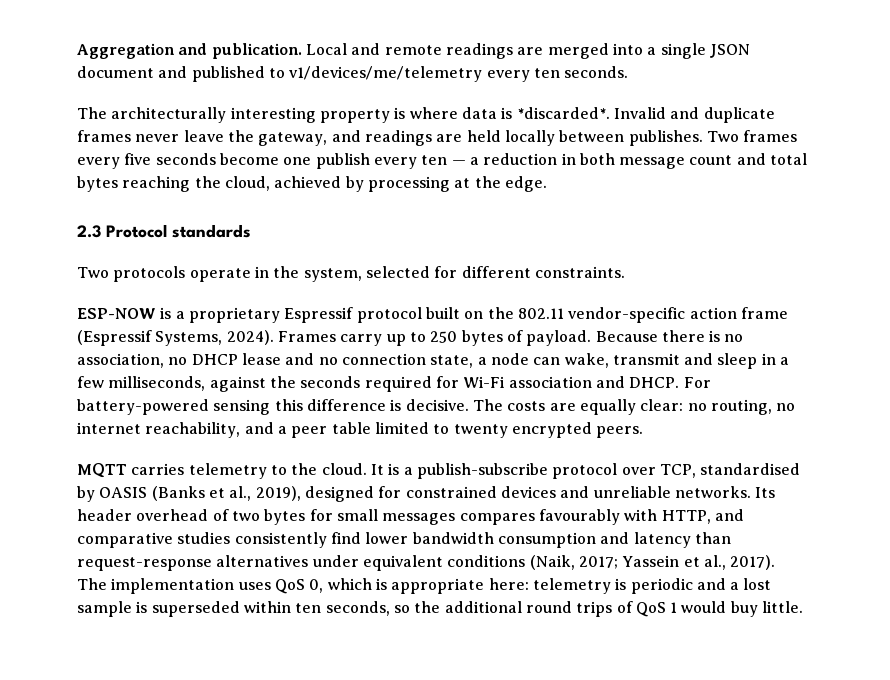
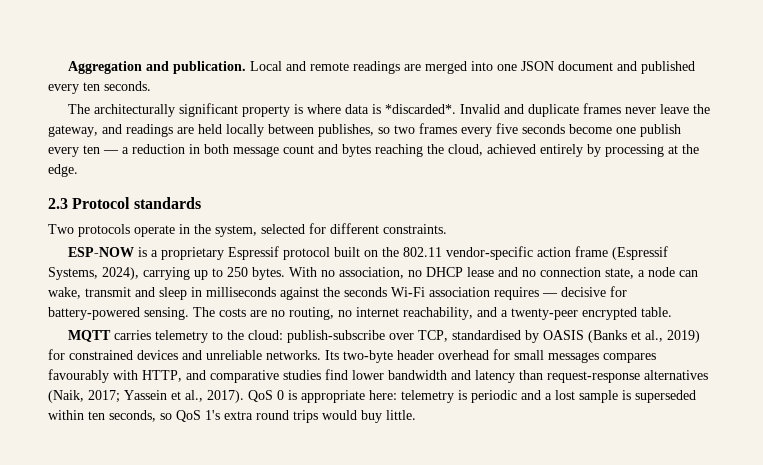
- Local and remote readings are merged into a single JSON document and published to v1/devices/me/telemetry every ten seconds.
+ Local and remote readings are merged into one JSON document and published every ten seconds.
- The architecturally interesting property is where data is *discarded*.
+ The architecturally significant property is where data is *discarded*.
- Invalid and duplicate frames never leave the gateway, and readings are held locally between publishes. Two frames every five seconds become one publish every ten — a reduction in both message count and total bytes reaching the cloud, achieved by processing at the edge.
+ Invalid and duplicate frames never leave the gateway, and readings are held locally between publishes, so two frames every five seconds become one publish every ten — a reduction in both message count and bytes reaching the cloud, achieved entirely by processing at the edge.
- ESP-NOW is a proprietary Espressif protocol built on the 802.11 vendor-specific action frame (Espressif Systems, 2024). Frames carry up to 250 bytes of payload. Because there is no association, no DHCP lease and no connection state, a node can wake, transmit and sleep in a few milliseconds, against the seconds required for Wi-Fi association and DHCP. For battery-powered sensing this difference is decisive.
+ ESP-NOW is a proprietary Espressif protocol built on the 802.11 vendor-specific action frame (Espressif Systems, 2024), carrying up to 250 bytes. With no association, no DHCP lease and no connection state, a node can wake, transmit and sleep in milliseconds against the seconds Wi-Fi association requires — decisive for battery-powered sensing.
- The costs are equally clear: no routing, no internet reachability, and a peer table limited to twenty encrypted peers.
+ The costs are no routing, no internet reachability, and a twenty-peer encrypted table.
- MQTT carries telemetry to the cloud. It is a publish-subscribe protocol over TCP, standardised by OASIS (Banks et al., 2019), designed for constrained devices and unreliable networks.
+ MQTT carries telemetry to the cloud: publish-subscribe over TCP, standardised by OASIS (Banks et al., 2019) for constrained devices and unreliable networks.
- Its header overhead of two bytes for small messages compares favourably with HTTP, and comparative studies consistently find lower bandwidth consumption and latency than request-response alternatives under equivalent conditions (Naik, 2017; Yassein et al., 2017).
+ Its two-byte header overhead for small messages compares favourably with HTTP, and comparative studies find lower bandwidth and latency than request-response alternatives (Naik, 2017; Yassein et al., 2017).
- The implementation uses QoS 0, which is appropriate here: telemetry is periodic and a lost sample is superseded within ten seconds, so the additional round trips of QoS 1 would buy little.
+ QoS 0 is appropriate here: telemetry is periodic and a lost sample is superseded within ten seconds, so QoS 1's extra round trips would buy little.

